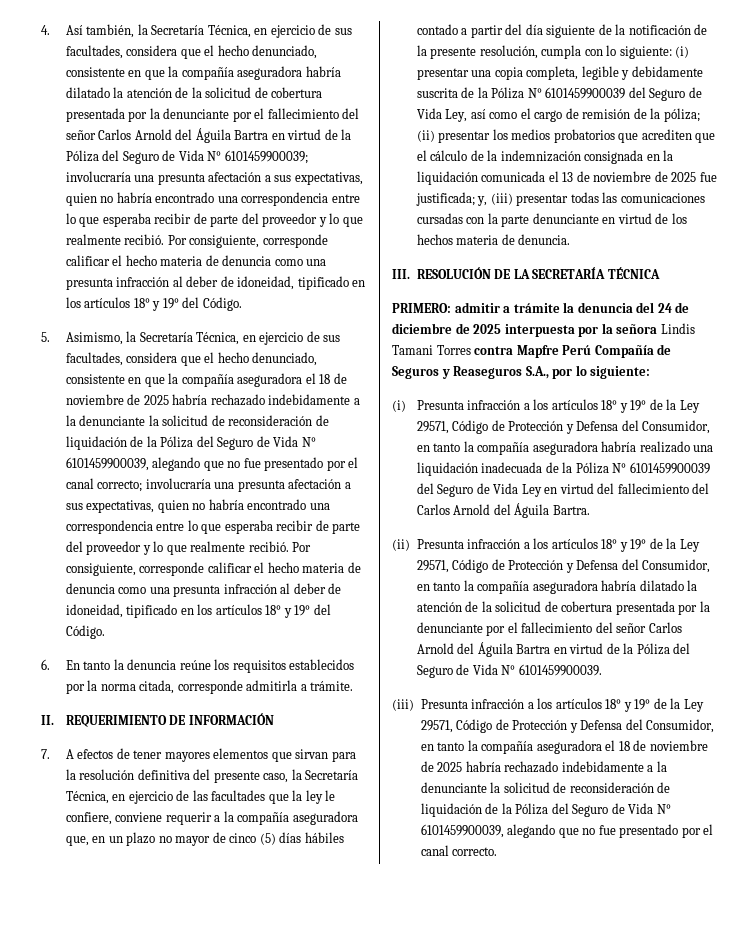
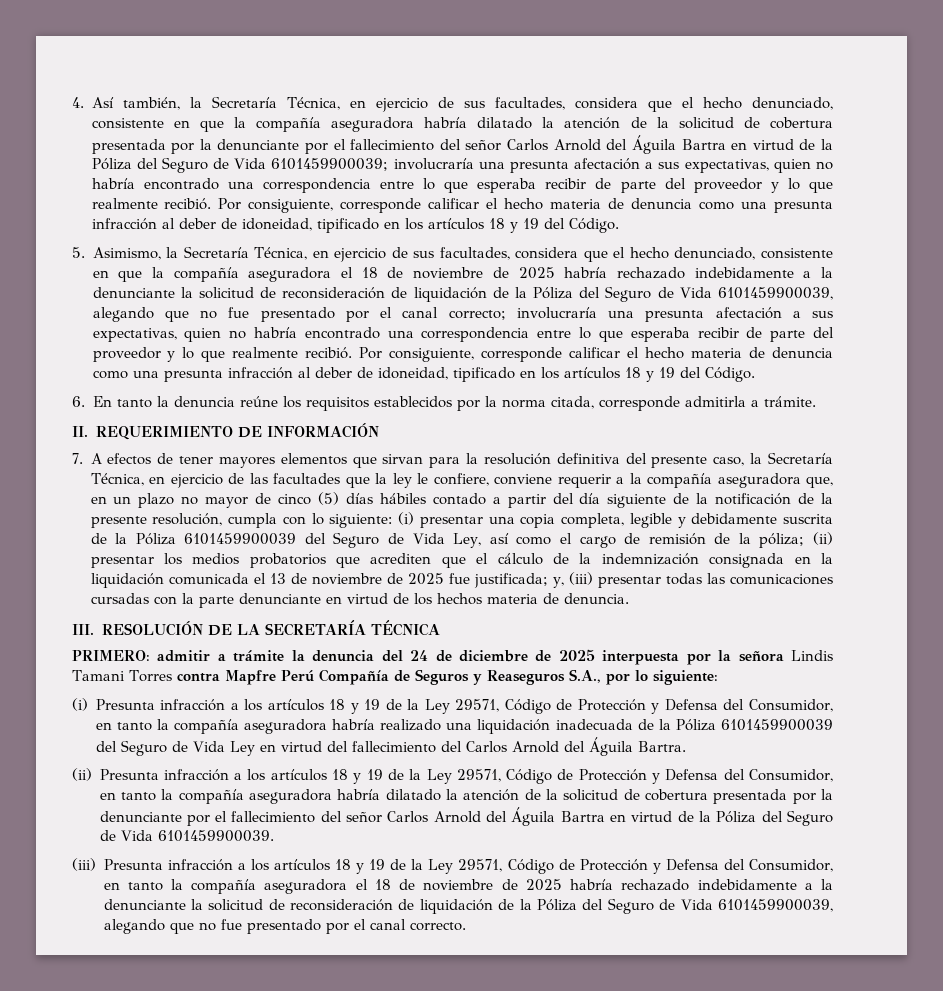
- 4. Así también, la Secretaría Técnica, en ejercicio de sus facultades, considera que el hecho denunciado, consistente en que la compañía aseguradora habría dilatado la atención de la solicitud de cobertura presentada por la denunciante por el fallecimiento del señor Carlos Arnold del Águila Bartra en virtud de la Póliza del Seguro de Vida N° 6101459900039; involucraría una presunta afectación a sus expectativas, quien no habría encontrado una correspondencia entre lo que esperaba recibir de parte del proveedor y lo que realmente recibió. Por consiguiente, corresponde calificar el hecho materia de denuncia como una presunta infracción al deber de idoneidad, tipificado en los artículos 18° y 19° del Código.
+ 4. Así también, la Secretaría Técnica, en ejercicio de sus facultades, considera que el hecho denunciado, consistente en que la compañía aseguradora habría dilatado la atención de la solicitud de cobertura presentada por la denunciante por el fallecimiento del señor Carlos Arnold del Águila Bartra en virtud de la Póliza del Seguro de Vida 6101459900039; involucraría una presunta afectación a sus expectativas, quien no habría encontrado una correspondencia entre lo que esperaba recibir de parte del proveedor y lo que realmente recibió. Por consiguiente, corresponde calificar el hecho materia de denuncia como una presunta infracción al deber de idoneidad, tipificado en los artículos 18 y 19 del Código.
- 5. Asimismo, la Secretaría Técnica, en ejercicio de sus facultades, considera que el hecho denunciado, consistente en que la compañía aseguradora el 18 de noviembre de 2025 habría rechazado indebidamente a la denunciante la solicitud de reconsideración de liquidación de la Póliza del Seguro de Vida N° 6101459900039, alegando que no fue presentado por el canal correcto; involucraría una presunta afectación a sus expectativas, quien no habría encontrado una correspondencia entre lo que esperaba recibir de parte del proveedor y lo que realmente recibió. Por consiguiente, corresponde calificar el hecho materia de denuncia como una presunta infracción al deber de idoneidad, tipificado en los artículos 18° y 19° del Código.
+ 5. Asimismo, la Secretaría Técnica, en ejercicio de sus facultades, considera que el hecho denunciado, consistente en que la compañía aseguradora el 18 de noviembre de 2025 habría rechazado indebidamente a la denunciante la solicitud de reconsideración de liquidación de la Póliza del Seguro de Vida 6101459900039, alegando que no fue presentado por el canal correcto; involucraría una presunta afectación a sus expectativas, quien no habría encontrado una correspondencia entre lo que esperaba recibir de parte del proveedor y lo que realmente recibió. Por consiguiente, corresponde calificar el hecho materia de denuncia como una presunta infracción al deber de idoneidad, tipificado en los artículos 18 y 19 del Código.
- (i) presentar una copia completa, legible y debidamente suscrita de la Póliza N° 6101459900039 del Seguro de Vida Ley, así como el cargo de remisión de la póliza;
+ (i) presentar una copia completa, legible y debidamente suscrita de la Póliza 6101459900039 del Seguro de Vida Ley, así como el cargo de remisión de la póliza;
- (i) Presunta infracción a los artículos 18° y 19° de la Ley 29571, Código de Protección y Defensa del Consumidor, en tanto la compañía aseguradora habría realizado una liquidación inadecuada de la Póliza N° 6101459900039 del Seguro de Vida Ley en virtud del fallecimiento del Carlos Arnold del Águila Bartra.
+ (i) Presunta infracción a los artículos 18 y 19 de la Ley 29571, Código de Protección y Defensa del Consumidor, en tanto la compañía aseguradora habría realizado una liquidación inadecuada de la Póliza 6101459900039 del Seguro de Vida Ley en virtud del fallecimiento del Carlos Arnold del Águila Bartra.
- (ii) Presunta infracción a los artículos 18° y 19° de la Ley 29571, Código de Protección y Defensa del Consumidor, en tanto la compañía aseguradora habría dilatado la atención de la solicitud de cobertura presentada por la denunciante por el fallecimiento del señor Carlos Arnold del Águila Bartra en virtud de la Póliza del Seguro de Vida N° 6101459900039.
+ (ii) Presunta infracción a los artículos 18 y 19 de la Ley 29571, Código de Protección y Defensa del Consumidor, en tanto la compañía aseguradora habría dilatado la atención de la solicitud de cobertura presentada por la denunciante por el fallecimiento del señor Carlos Arnold del Águila Bartra en virtud de la Póliza del Seguro de Vida 6101459900039.
- (iii) Presunta infracción a los artículos 18° y 19° de la Ley 29571, Código de Protección y Defensa del Consumidor, en tanto la compañía aseguradora el 18 de noviembre de 2025 habría rechazado indebidamente a la denunciante la solicitud de reconsideración de liquidación de la Póliza del Seguro de Vida N° 6101459900039, alegando que no fue presentado por el canal correcto.
+ (iii) Presunta infracción a los artículos 18 y 19 de la Ley 29571, Código de Protección y Defensa del Consumidor, en tanto la compañía aseguradora el 18 de noviembre de 2025 habría rechazado indebidamente a la denunciante la solicitud de reconsideración de liquidación de la Póliza del Seguro de Vida 6101459900039, alegando que no fue presentado por el canal correcto.

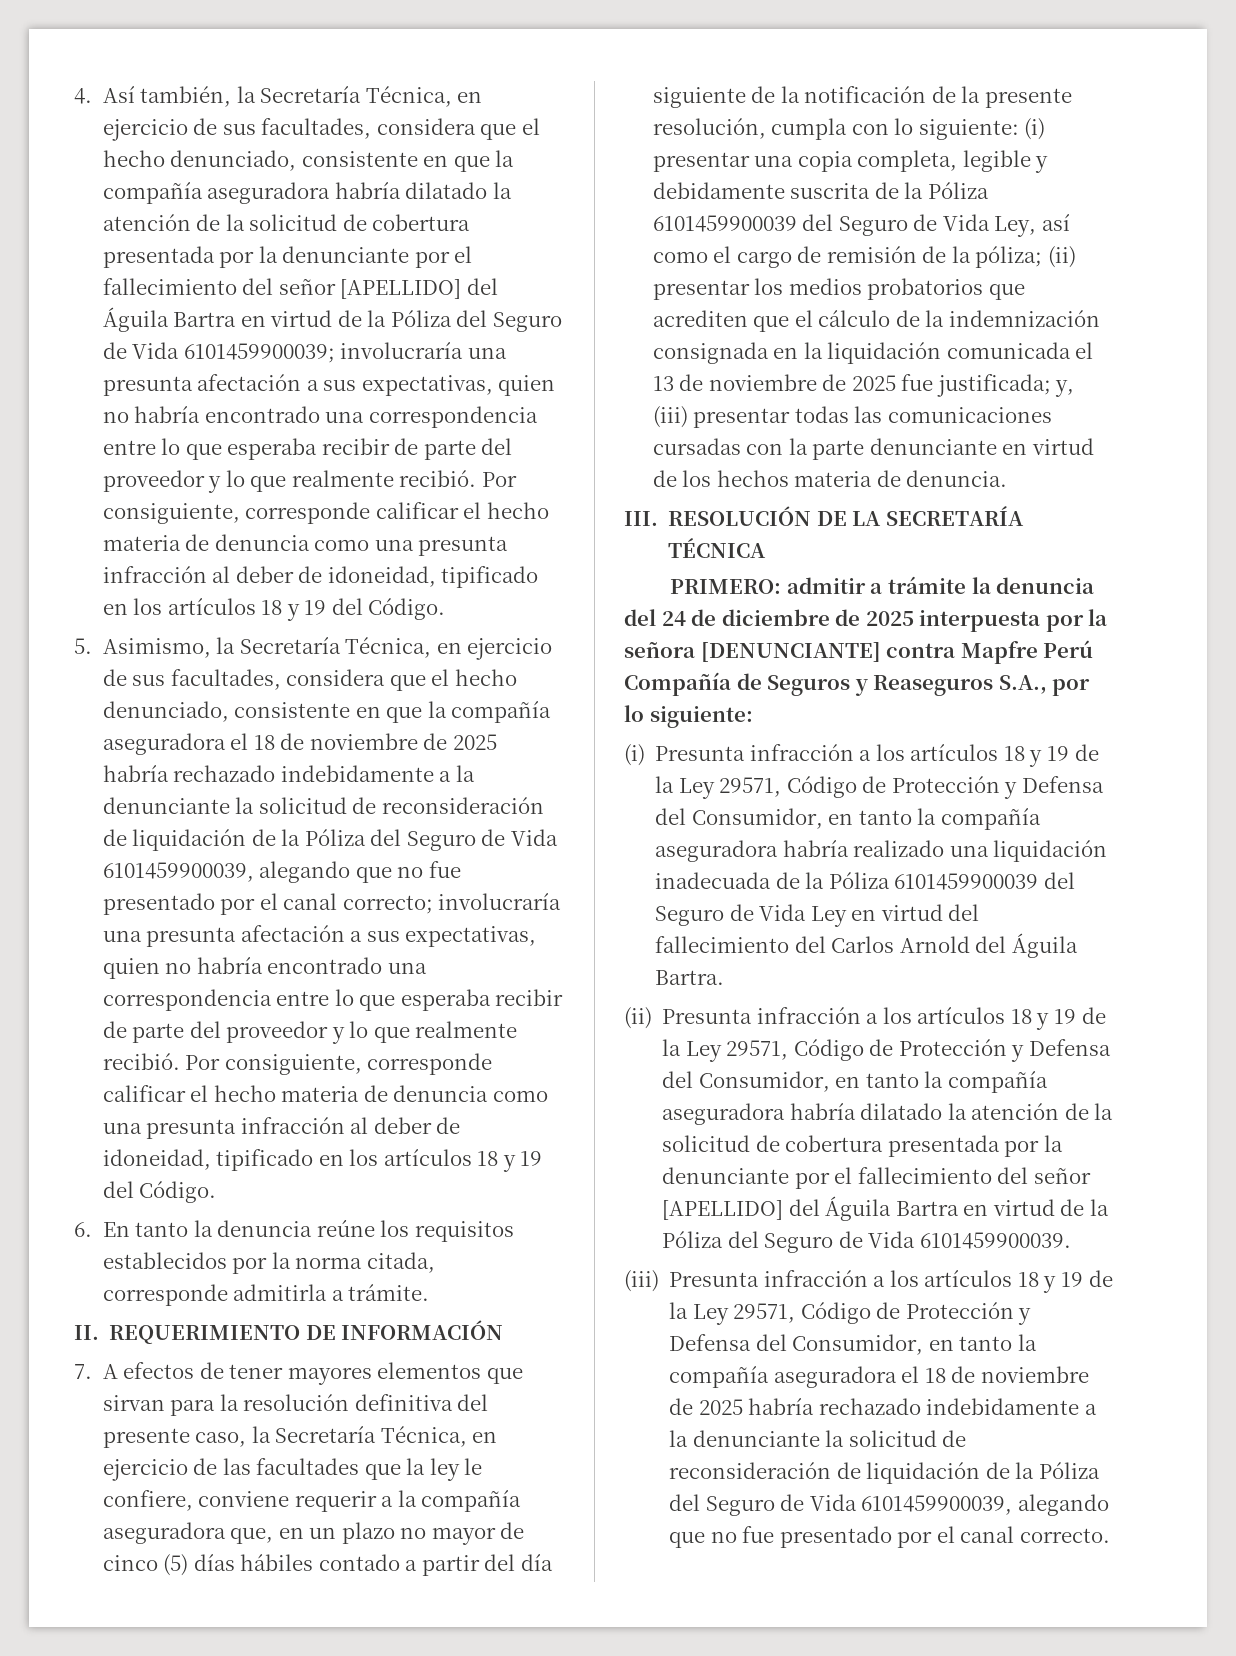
- 4. Así también, la Secretaría Técnica, en ejercicio de sus facultades, considera que el hecho denunciado, consistente en que la compañía aseguradora habría dilatado la atención de la solicitud de cobertura presentada por la denunciante por el fallecimiento del señor Carlos Arnold del Águila Bartra en virtud de la Póliza del Seguro de Vida 6101459900039;
+ 4. Así también, la Secretaría Técnica, en ejercicio de sus facultades, considera que el hecho denunciado, consistente en que la compañía aseguradora habría dilatado la atención de la solicitud de cobertura presentada por la denunciante por el fallecimiento del señor [APELLIDO] del Águila Bartra en virtud de la Póliza del Seguro de Vida 6101459900039;
- PRIMERO: admitir a trámite la denuncia del 24 de diciembre de 2025 interpuesta por la señora Lindis Tamani Torres contra Mapfre Perú Compañía de Seguros y Reaseguros S.A., por lo siguiente:
+ PRIMERO: admitir a trámite la denuncia del 24 de diciembre de 2025 interpuesta por la señora [DENUNCIANTE] contra Mapfre Perú Compañía de Seguros y Reaseguros S.A., por lo siguiente:
- (ii) Presunta infracción a los artículos 18 y 19 de la Ley 29571, Código de Protección y Defensa del Consumidor, en tanto la compañía aseguradora habría dilatado la atención de la solicitud de cobertura presentada por la denunciante por el fallecimiento del señor Carlos Arnold del Águila Bartra en virtud de la Póliza del Seguro de Vida 6101459900039.
+ (ii) Presunta infracción a los artículos 18 y 19 de la Ley 29571, Código de Protección y Defensa del Consumidor, en tanto la compañía aseguradora habría dilatado la atención de la solicitud de cobertura presentada por la denunciante por el fallecimiento del señor [APELLIDO] del Águila Bartra en virtud de la Póliza del Seguro de Vida 6101459900039.

